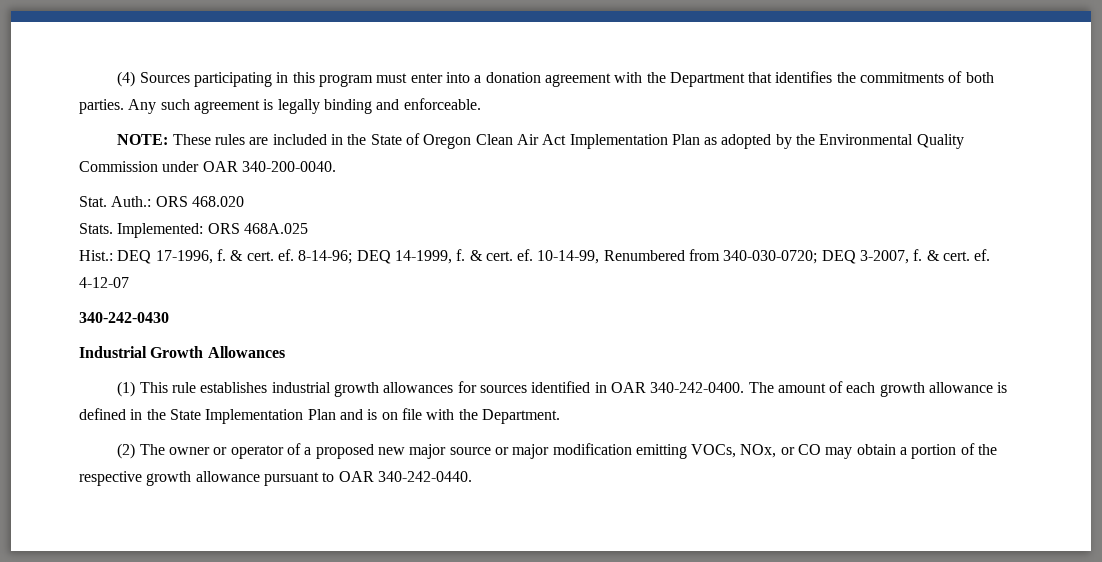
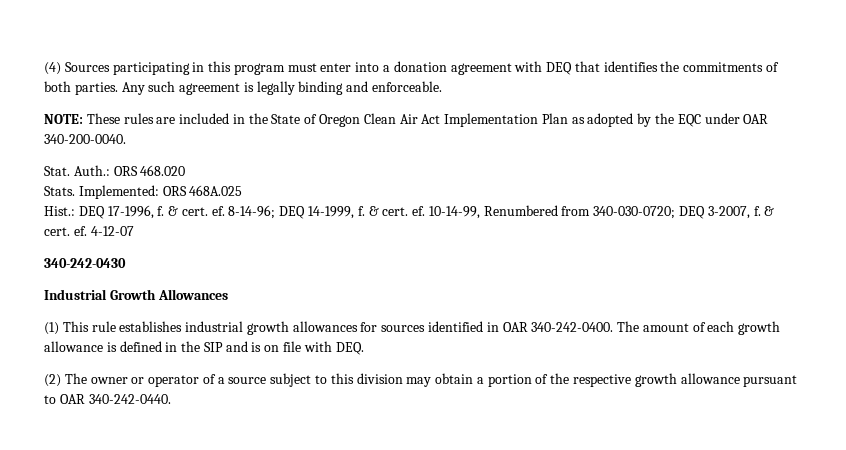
- (4) Sources participating in this program must enter into a donation agreement with the Department that identifies the commitments of both parties.
+ (4) Sources participating in this program must enter into a donation agreement with DEQ that identifies the commitments of both parties.
- NOTE: These rules are included in the State of Oregon Clean Air Act Implementation Plan as adopted by the Environmental Quality Commission under OAR 340-200-0040.
+ NOTE: These rules are included in the State of Oregon Clean Air Act Implementation Plan as adopted by the EQC under OAR 340-200-0040.
- The amount of each growth allowance is defined in the State Implementation Plan and is on file with the Department.
+ The amount of each growth allowance is defined in the SIP and is on file with DEQ.
- (2) The owner or operator of a proposed new major source or major modification emitting VOCs, NOx, or CO may obtain a portion of the respective growth allowance pursuant to OAR 340-242-0440.
+ (2) The owner or operator of a source subject to this division may obtain a portion of the respective growth allowance pursuant to OAR 340-242-0440.

